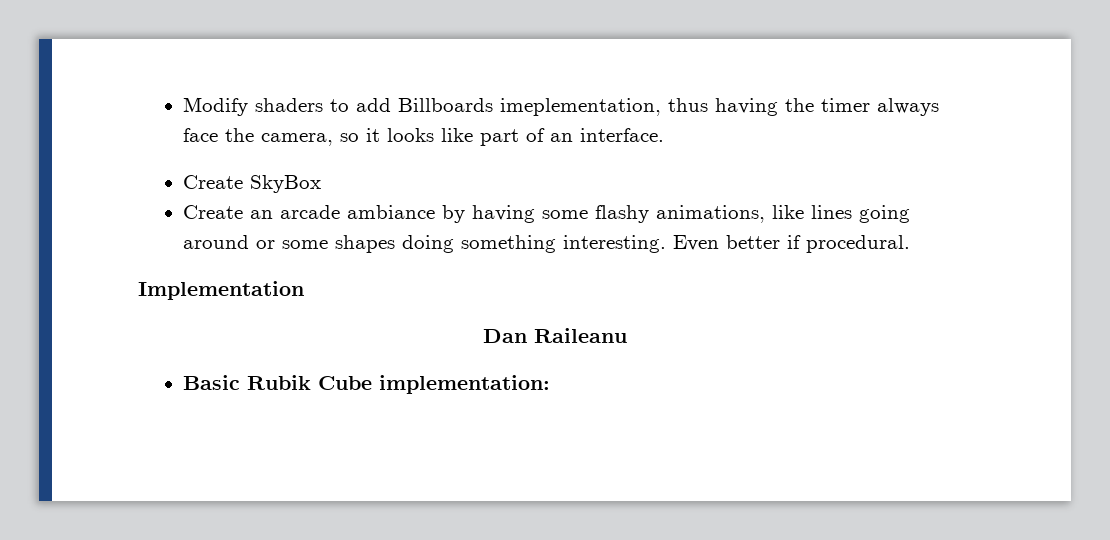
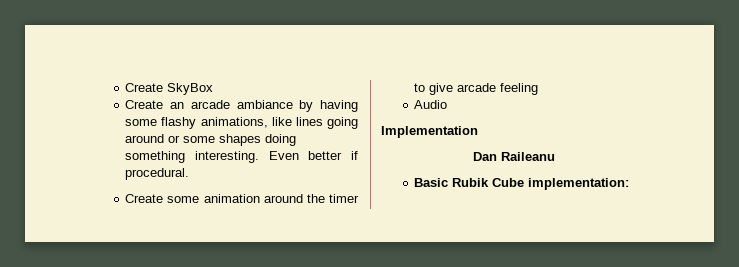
- Modify shaders to add Billboards imeplementation, thus having the timer always face the camera, so it looks like part of an interface.
+ Create some animation around the timer to give arcade feeling
+ Audio

